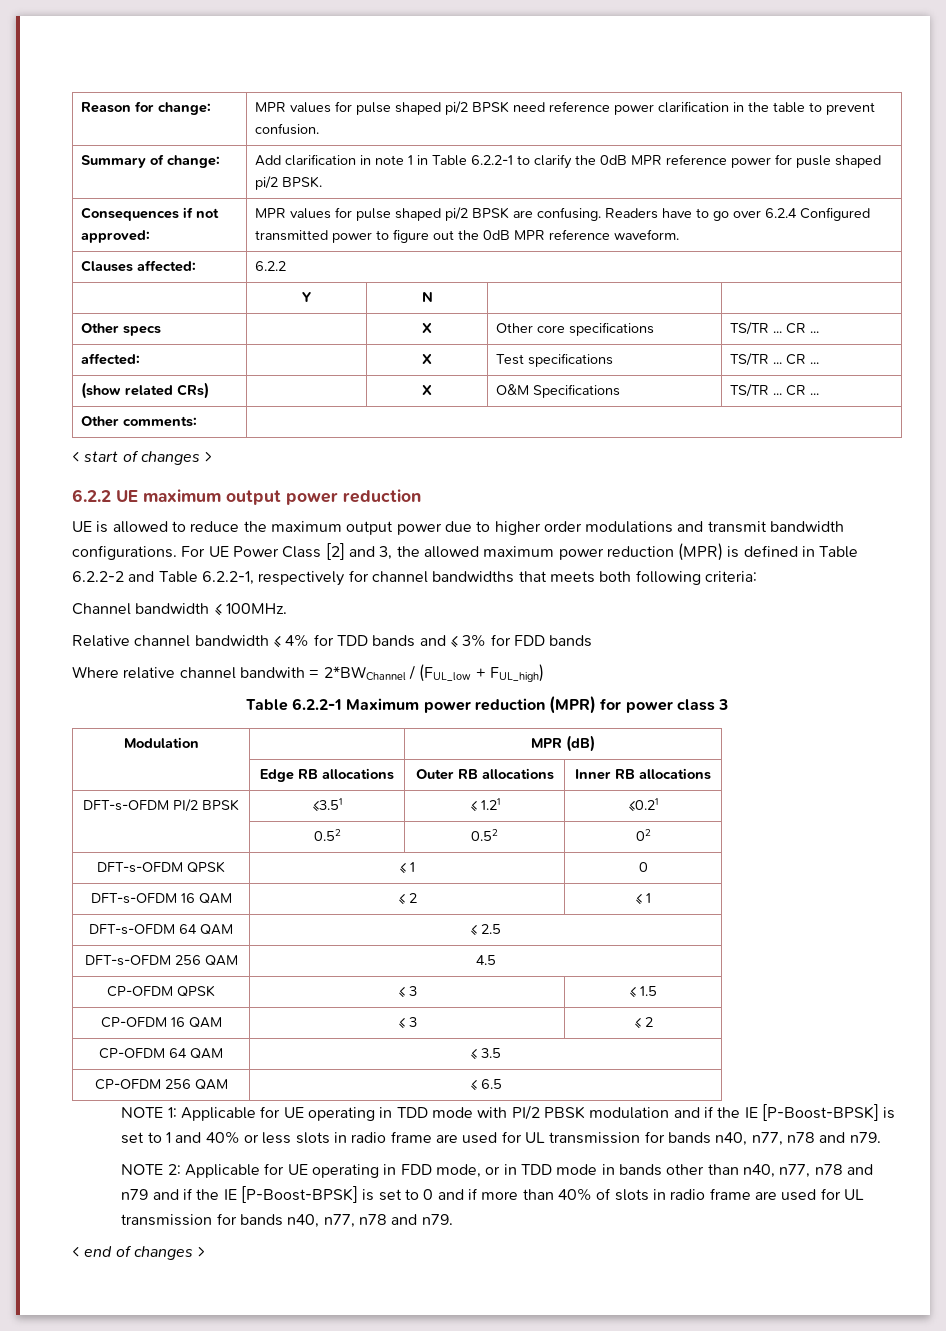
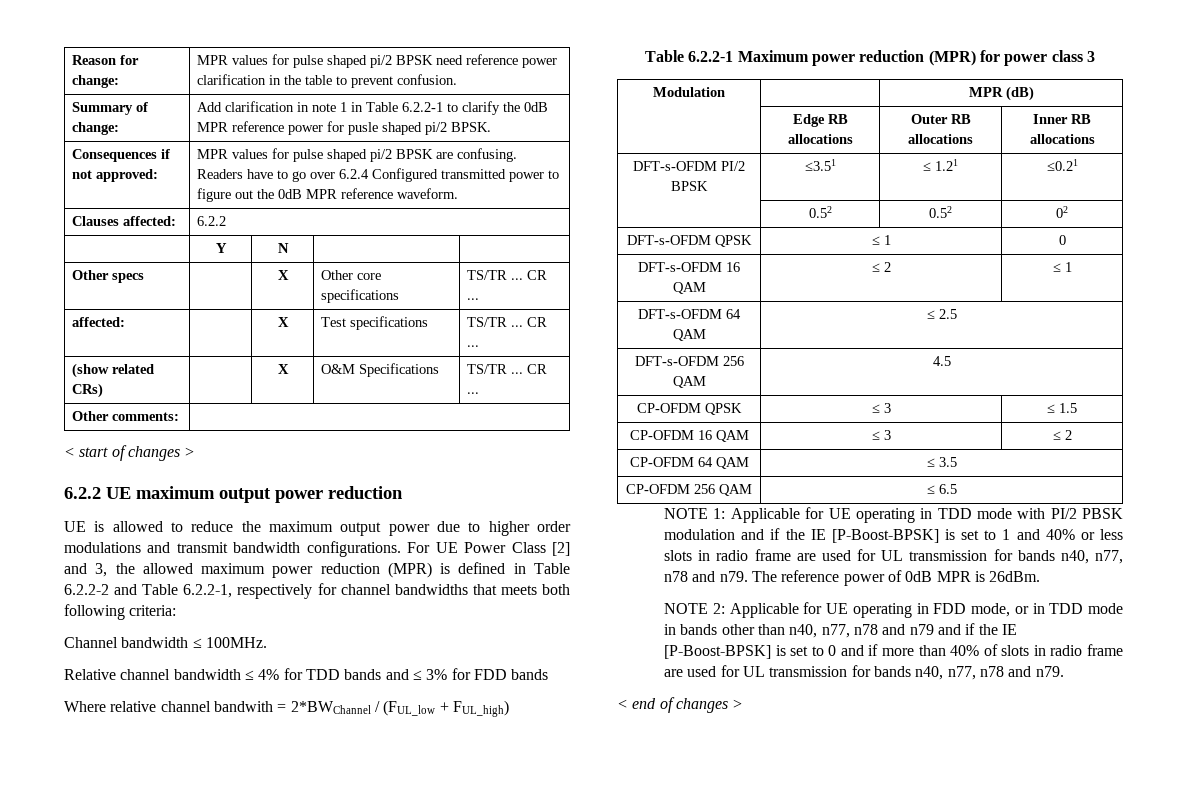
+ The reference power of 0dB MPR is 26dBm.

